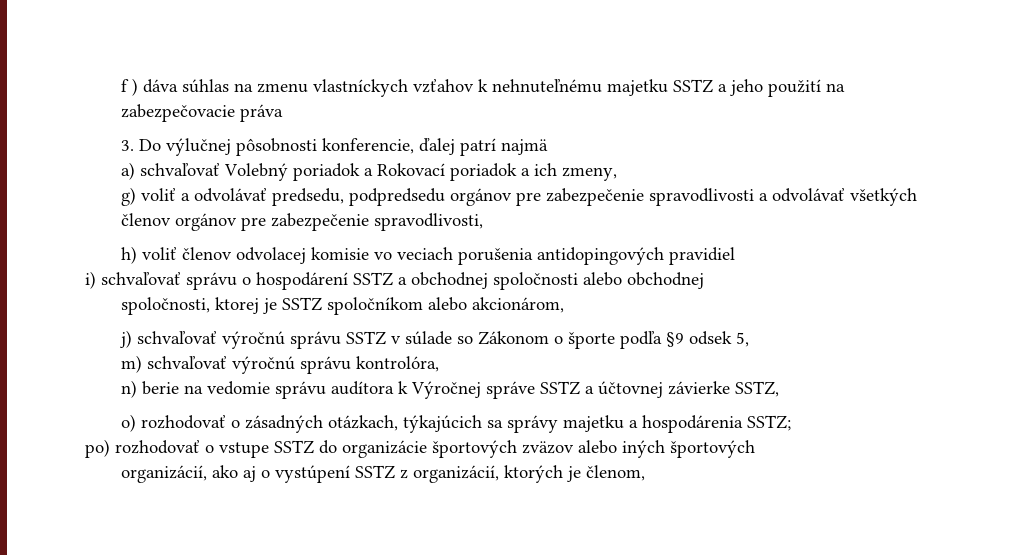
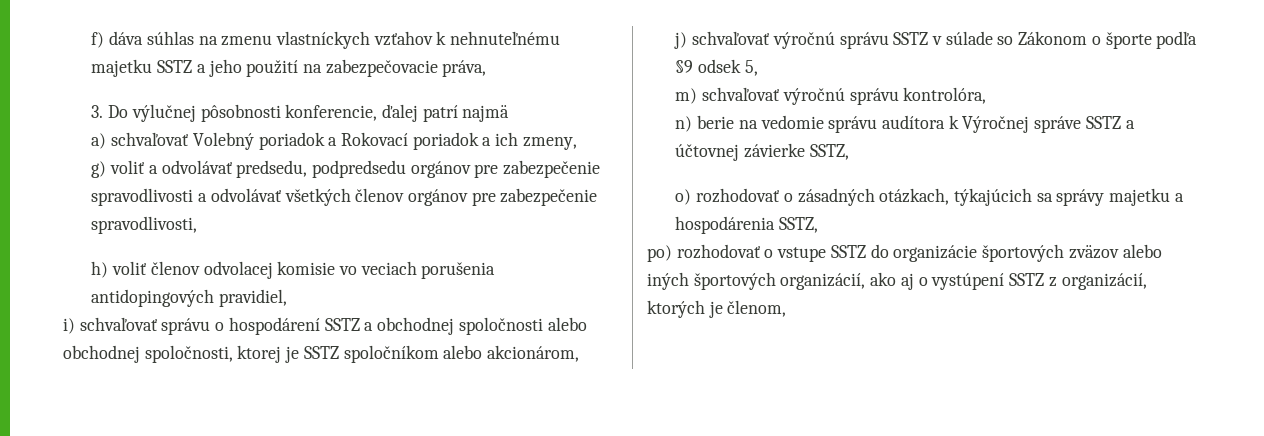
- f ) dáva súhlas na zmenu vlastníckych vzťahov k nehnuteľnému majetku SSTZ a jeho použití na zabezpečovacie práva
+ f) dáva súhlas na zmenu vlastníckych vzťahov k nehnuteľnému majetku SSTZ a jeho použití na zabezpečovacie práva,
- h) voliť členov odvolacej komisie vo veciach porušenia antidopingových pravidiel
+ h) voliť členov odvolacej komisie vo veciach porušenia antidopingových pravidiel,
- i) schvaľovať správu o hospodárení SSTZ a obchodnej spoločnosti alebo obchodnej
- spoločnosti, ktorej je SSTZ spoločníkom alebo akcionárom,
+ i) schvaľovať správu o hospodárení SSTZ a obchodnej spoločnosti alebo obchodnej spoločnosti, ktorej je SSTZ spoločníkom alebo akcionárom,
- o) rozhodovať o zásadných otázkach, týkajúcich sa správy majetku a hospodárenia SSTZ;
+ o) rozhodovať o zásadných otázkach, týkajúcich sa správy majetku a hospodárenia SSTZ,
- po) rozhodovať o vstupe SSTZ do organizácie športových zväzov alebo iných športových
- organizácií, ako aj o vystúpení SSTZ z organizácií, ktorých je členom,
+ po) rozhodovať o vstupe SSTZ do organizácie športových zväzov alebo iných športových organizácií, ako aj o vystúpení SSTZ z organizácií, ktorých je členom,

